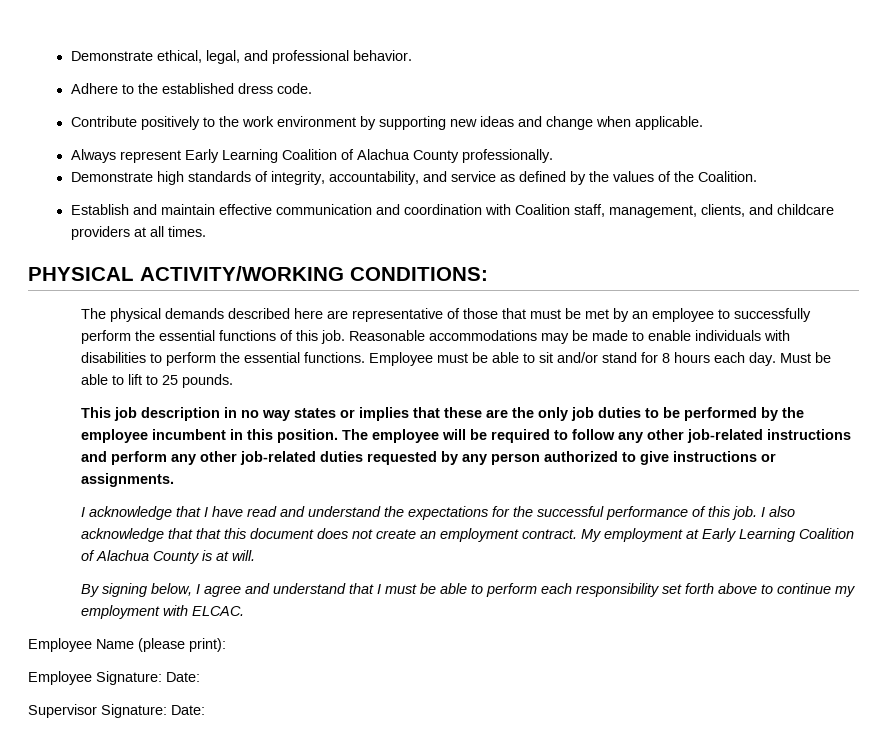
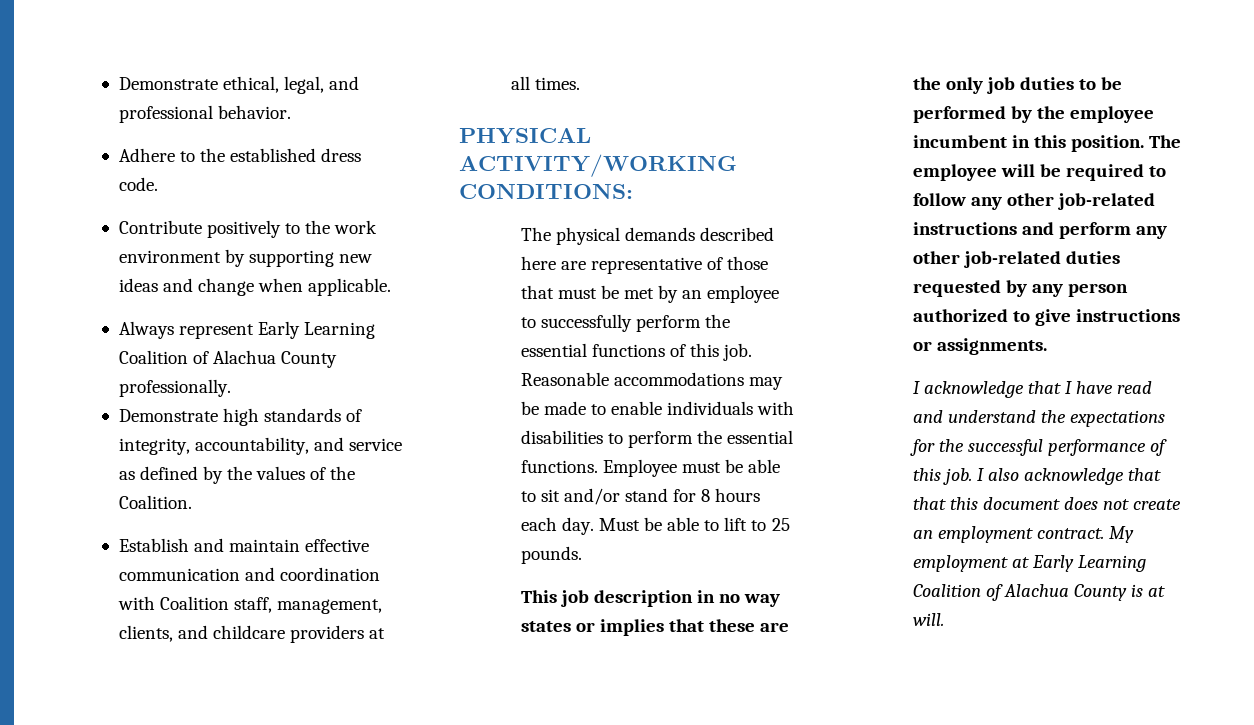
- By signing below, I agree and understand that I must be able to perform each responsibility set forth above to continue my employment with ELCAC.
- Employee Name (please print):
- Employee Signature: Date:
- Supervisor Signature: Date:

